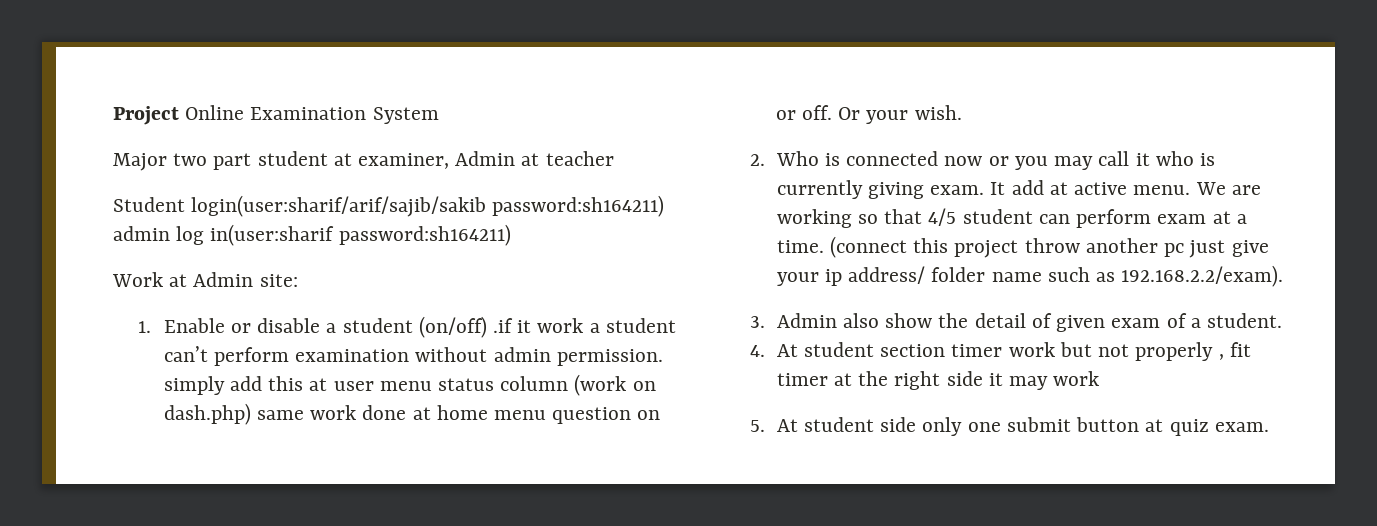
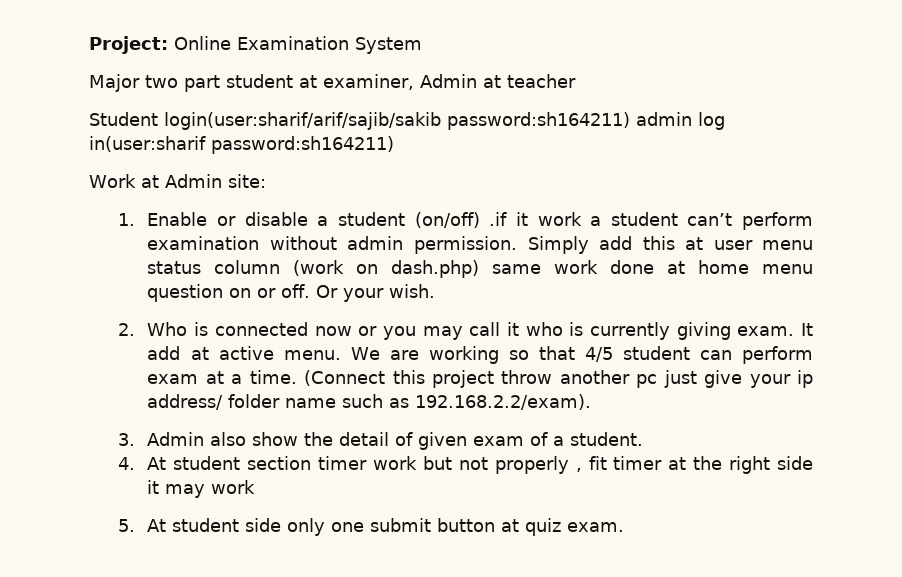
- Project Online Examination System
+ Project: Online Examination System
- 1. Enable or disable a student (on/off) .if it work a student can’t perform examination without admin permission. simply add this at user menu status column (work on dash.php) same work done at home menu question on or off.
+ 1. Enable or disable a student (on/off) .if it work a student can’t perform examination without admin permission. Simply add this at user menu status column (work on dash.php) same work done at home menu question on or off.
- (connect this project throw another pc just give your ip address/ folder name such as 192.168.2.2/exam).
+ (Connect this project throw another pc just give your ip address/ folder name such as 192.168.2.2/exam).

